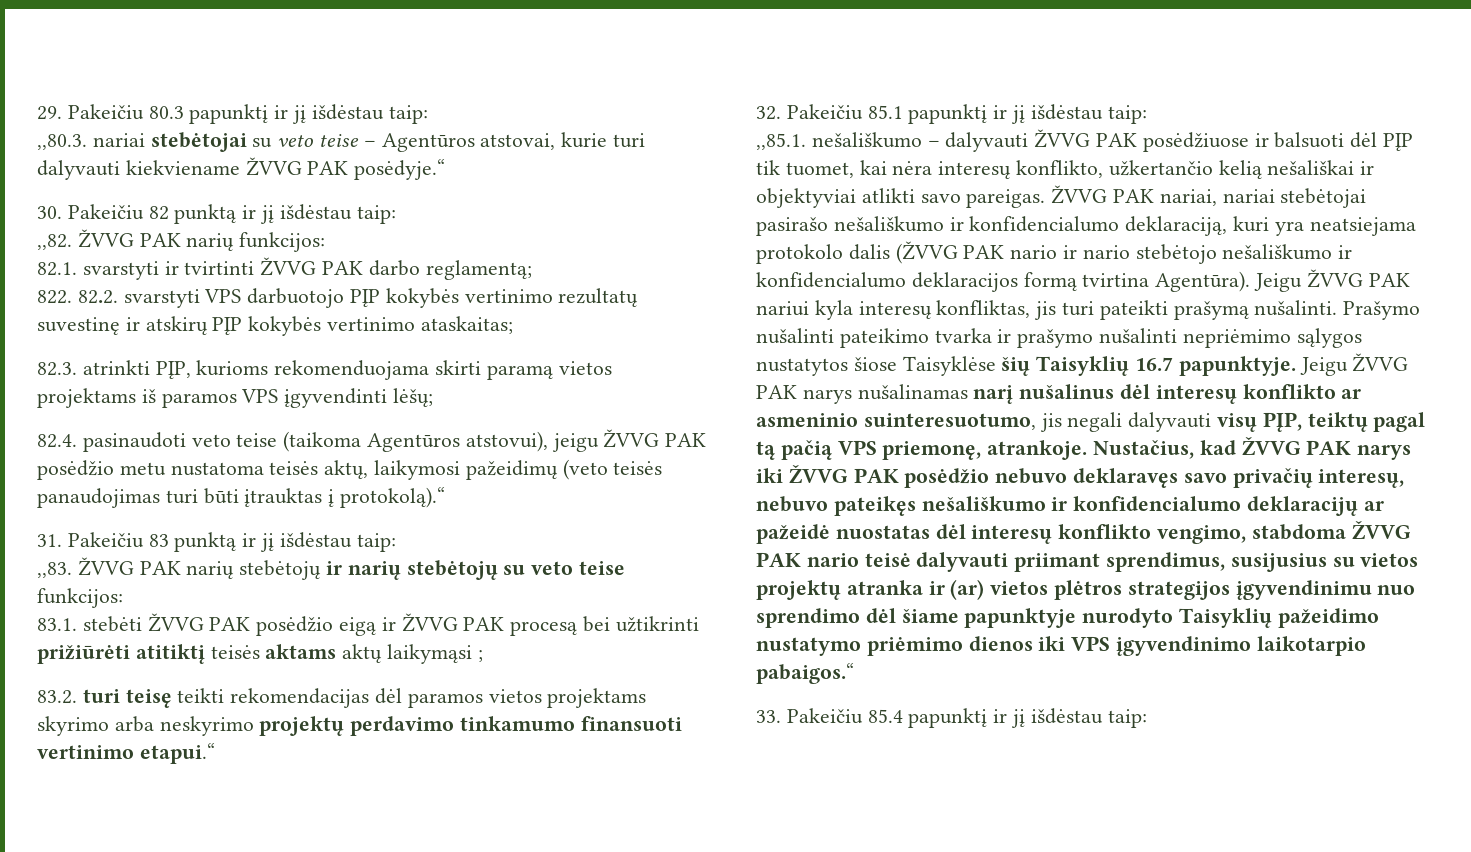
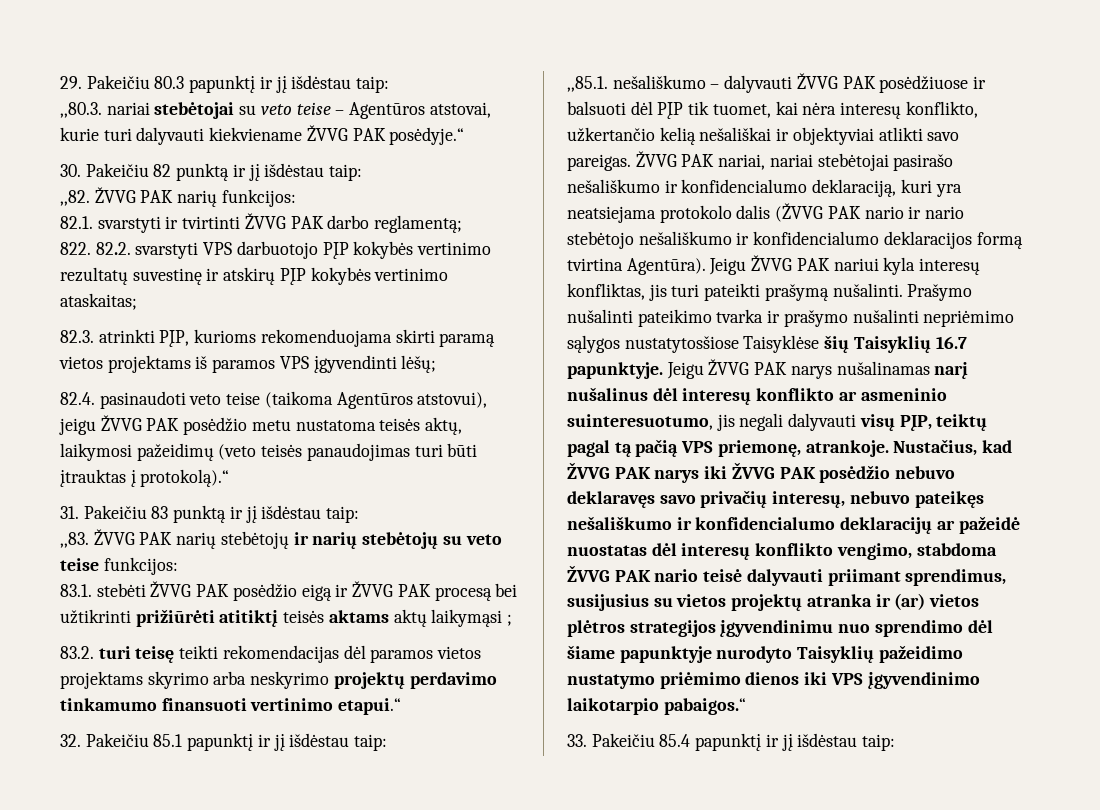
- Prašymo nušalinti pateikimo tvarka ir prašymo nušalinti nepriėmimo sąlygos nustatytos šiose Taisyklėse šių Taisyklių 16.7 papunktyje.
+ Prašymo nušalinti pateikimo tvarka ir prašymo nušalinti nepriėmimo sąlygos nustatytosšiose Taisyklėse šių Taisyklių 16.7 papunktyje.

